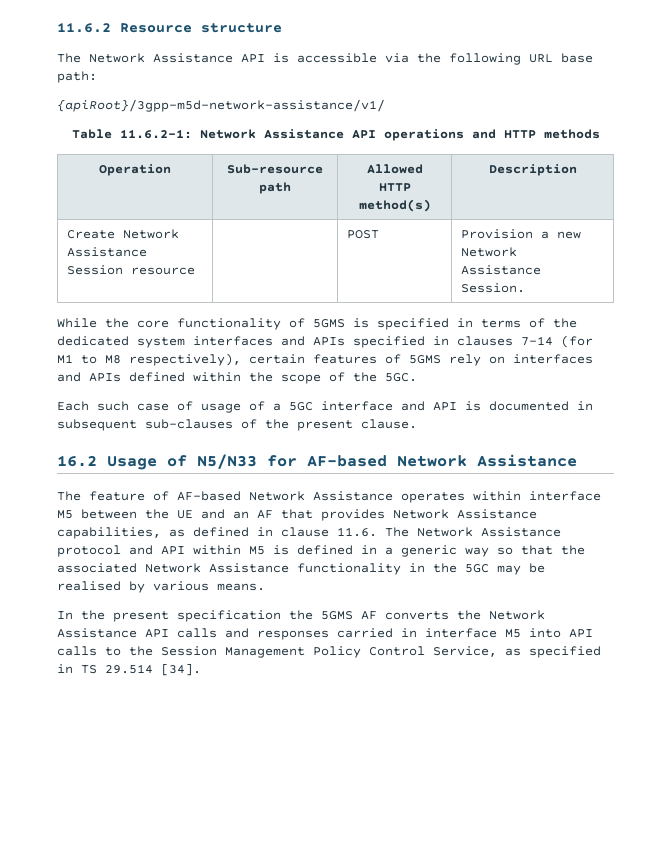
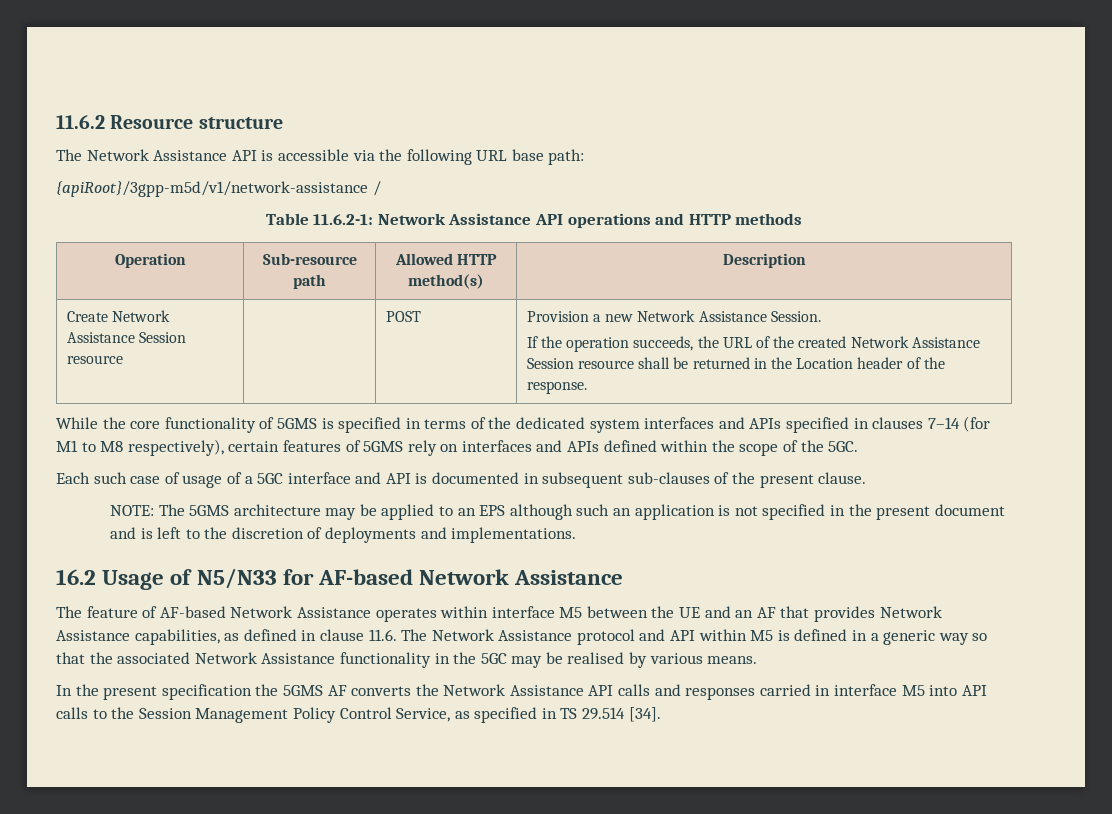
- {apiRoot}/3gpp-m5d-network-assistance/v1/
+ {apiRoot}/3gpp-m5d/v1/network-assistance /
  Create Network Assistance Session resource | | POST | Provision a new Network Assistance Session.
+ If the operation succeeds, the URL of the created Network Assistance Session resource shall be returned in the Location header of the response.
+ NOTE: The 5GMS architecture may be applied to an EPS although such an application is not specified in the present document and is left to the discretion of deployments and implementations.

